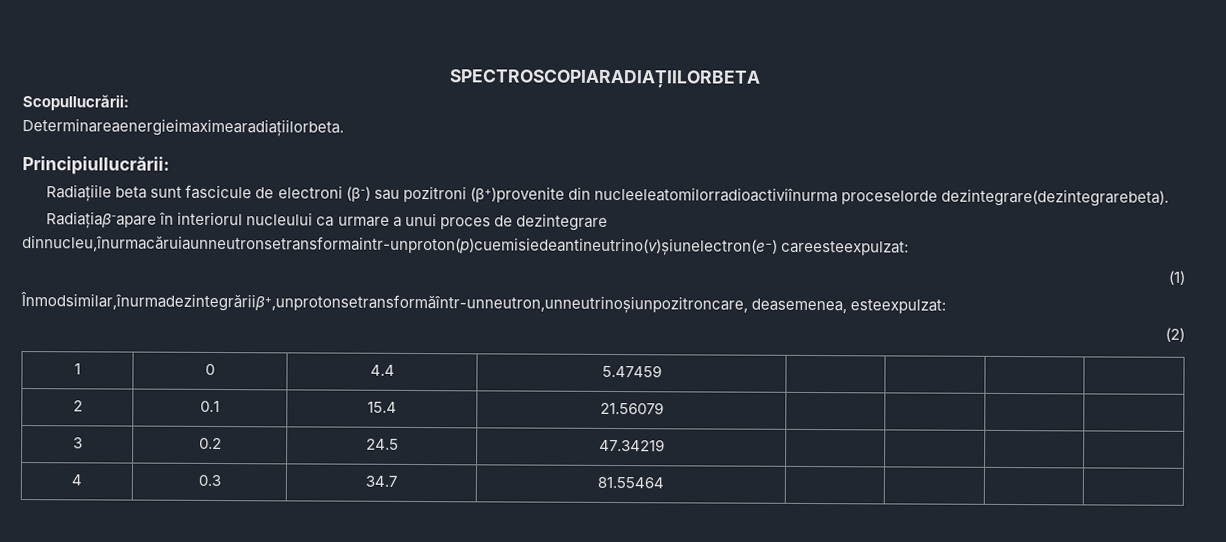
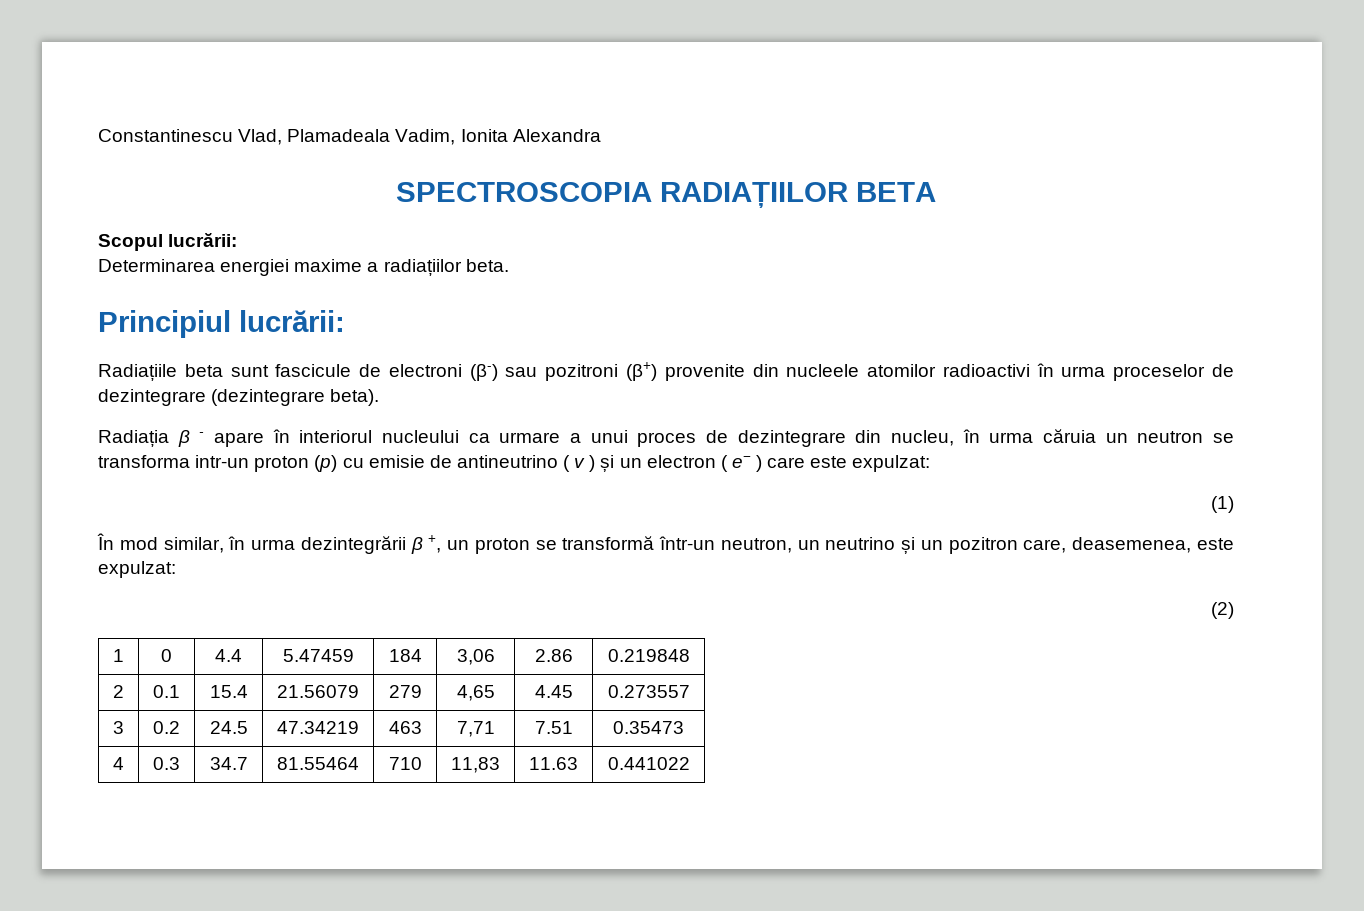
- SPECTROSCOPIARADIAȚIILORBETA
- Scopullucrării:
- Determinareaenergieimaximearadiațiilorbeta.
- Principiullucrării:
+ Constantinescu Vlad, Plamadeala Vadim, Ionita Alexandra
+ SPECTROSCOPIA RADIAȚIILOR BETA
+ Scopul lucrării:
+ Determinarea energiei maxime a radiațiilor beta.
+ Principiul lucrării:
- Radiațiile beta sunt fascicule de electroni (β-) sau pozitroni (β+)provenite din nucleeleatomilorradioactiviînurma proceselorde dezintegrare(dezintegrarebeta).
- Radiațiaβ-apare în interiorul nucleului ca urmare a unui proces de dezintegrare dinnucleu,înurmacăruiaunneutronsetransformaintr-unproton(p)cuemisiedeantineutrino(v)șiunelectron(e−) careesteexpulzat:
+ Radiațiile beta sunt fascicule de electroni (β-) sau pozitroni (β+) provenite din nucleele atomilor radioactivi în urma proceselor de dezintegrare (dezintegrare beta).
+ Radiația β - apare în interiorul nucleului ca urmare a unui proces de dezintegrare din nucleu, în urma căruia un neutron se transforma intr-un proton (p) cu emisie de antineutrino ( v ) și un electron ( e− ) care este expulzat:
  (1)
- Înmodsimilar,înurmadezintegrăriiβ+,unprotonsetransformăîntr-unneutron,unneutrinoșiunpozitroncare, deasemenea, esteexpulzat:
+ În mod similar, în urma dezintegrării β +, un proton se transformă într-un neutron, un neutrino și un pozitron care, deasemenea, este expulzat:
- 1 | 0 | 4.4 | 5.47459 | | | |
+ 1 | 0 | 4.4 | 5.47459 | 184 | 3,06 | 2.86 | 0.219848
- 2 | 0.1 | 15.4 | 21.56079 | | | |
+ 2 | 0.1 | 15.4 | 21.56079 | 279 | 4,65 | 4.45 | 0.273557
- 3 | 0.2 | 24.5 | 47.34219 | | | |
+ 3 | 0.2 | 24.5 | 47.34219 | 463 | 7,71 | 7.51 | 0.35473
- 4 | 0.3 | 34.7 | 81.55464 | | | |
+ 4 | 0.3 | 34.7 | 81.55464 | 710 | 11,83 | 11.63 | 0.441022

